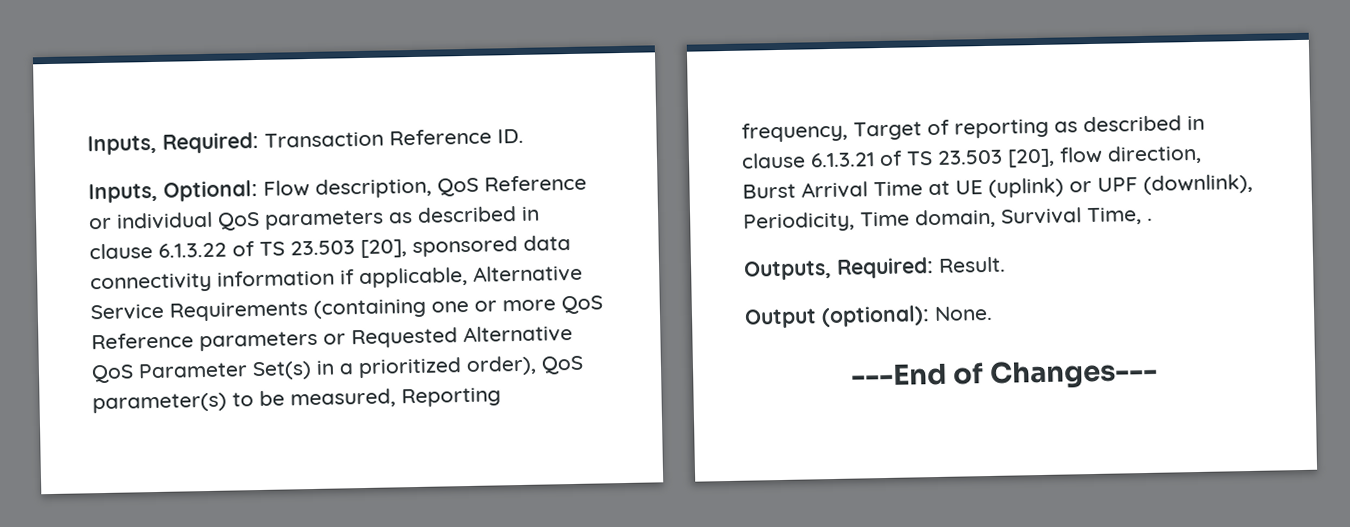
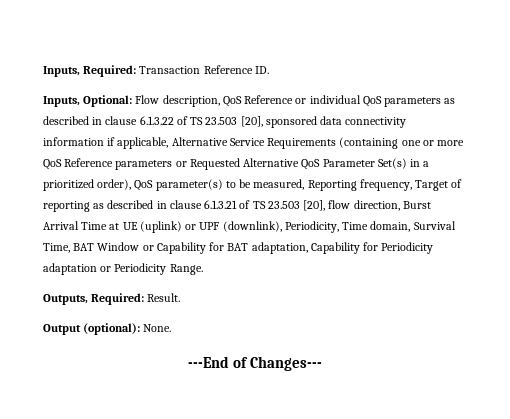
- Flow description, QoS Reference or individual QoS parameters as described in clause 6.1.3.22 of TS 23.503 [20], sponsored data connectivity information if applicable, Alternative Service Requirements (containing one or more QoS Reference parameters or Requested Alternative QoS Parameter Set(s) in a prioritized order), QoS parameter(s) to be measured, Reporting frequency, Target of reporting as described in clause 6.1.3.21 of TS 23.503 [20], flow direction, Burst Arrival Time at UE (uplink) or UPF (downlink), Periodicity, Time domain, Survival Time, .
+ Flow description, QoS Reference or individual QoS parameters as described in clause 6.1.3.22 of TS 23.503 [20], sponsored data connectivity information if applicable, Alternative Service Requirements (containing one or more QoS Reference parameters or Requested Alternative QoS Parameter Set(s) in a prioritized order), QoS parameter(s) to be measured, Reporting frequency, Target of reporting as described in clause 6.1.3.21 of TS 23.503 [20], flow direction, Burst Arrival Time at UE (uplink) or UPF (downlink), Periodicity, Time domain, Survival Time, BAT Window or Capability for BAT adaptation, Capability for Periodicity adaptation or Periodicity Range.

